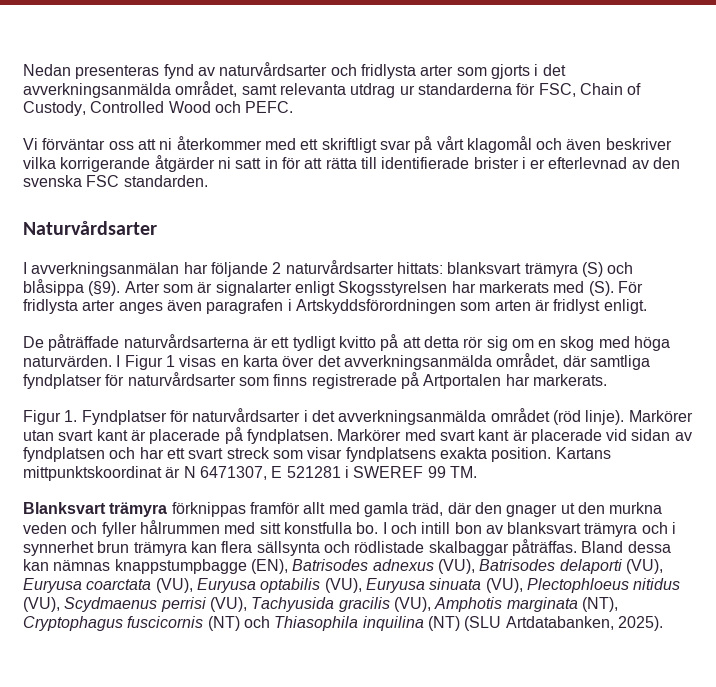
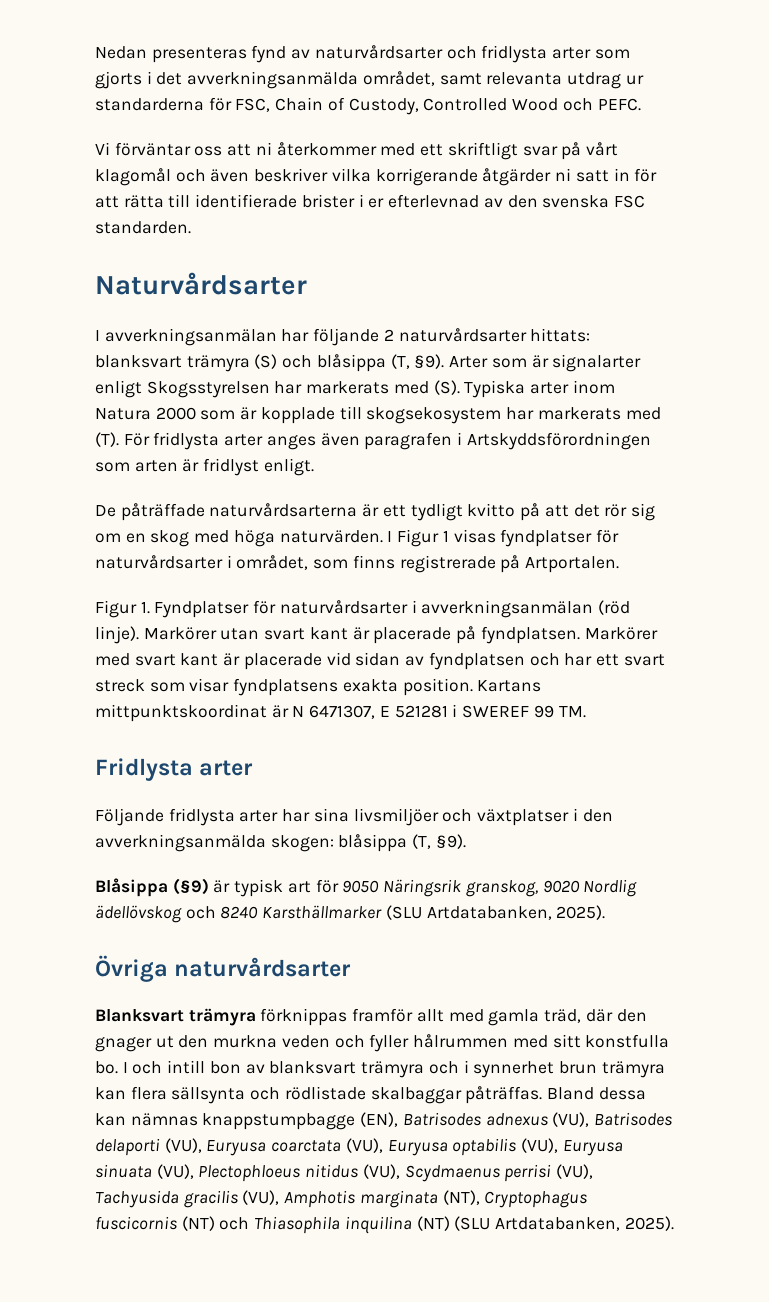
- I avverkningsanmälan har följande 2 naturvårdsarter hittats: blanksvart trämyra (S) och blåsippa (§9).
+ I avverkningsanmälan har följande 2 naturvårdsarter hittats: blanksvart trämyra (S) och blåsippa (T, §9).
- Arter som är signalarter enligt Skogsstyrelsen har markerats med (S). För fridlysta arter anges även paragrafen i Artskyddsförordningen som arten är fridlyst enligt.
+ Arter som är signalarter enligt Skogsstyrelsen har markerats med (S). Typiska arter inom Natura 2000 som är kopplade till skogsekosystem har markerats med (T). För fridlysta arter anges även paragrafen i Artskyddsförordningen som arten är fridlyst enligt.
- De påträffade naturvårdsarterna är ett tydligt kvitto på att detta rör sig om en skog med höga naturvärden.
+ De påträffade naturvårdsarterna är ett tydligt kvitto på att det rör sig om en skog med höga naturvärden.
- I Figur 1 visas en karta över det avverkningsanmälda området, där samtliga fyndplatser för naturvårdsarter som finns registrerade på Artportalen har markerats.
+ I Figur 1 visas fyndplatser för naturvårdsarter i området, som finns registrerade på Artportalen.
- Figur 1. Fyndplatser för naturvårdsarter i det avverkningsanmälda området (röd linje).
+ Figur 1. Fyndplatser för naturvårdsarter i avverkningsanmälan (röd linje).
+ Fridlysta arter
+ Följande fridlysta arter har sina livsmiljöer och växtplatser i den avverkningsanmälda skogen: blåsippa (T, §9).
+ Blåsippa (§9) är typisk art för 9050 Näringsrik granskog, 9020 Nordlig ädellövskog och 8240 Karsthällmarker (SLU Artdatabanken, 2025).
+ Övriga naturvårdsarter

